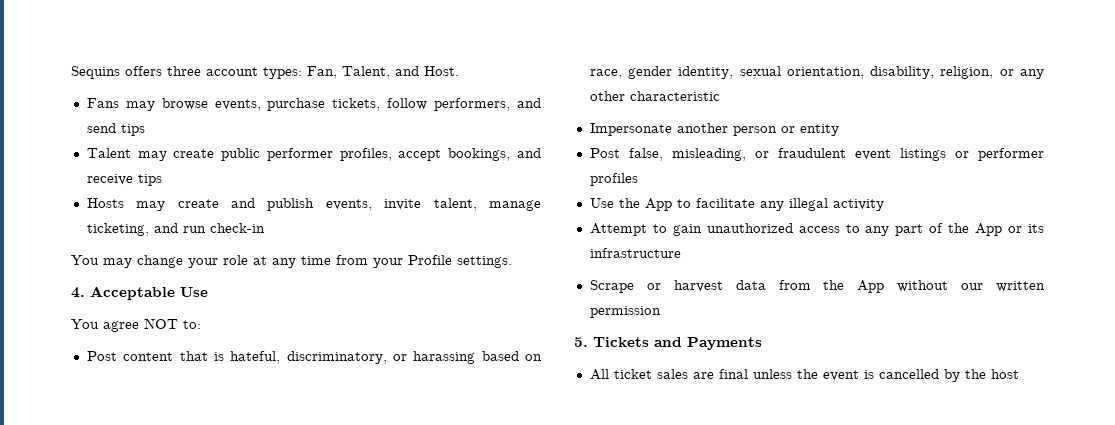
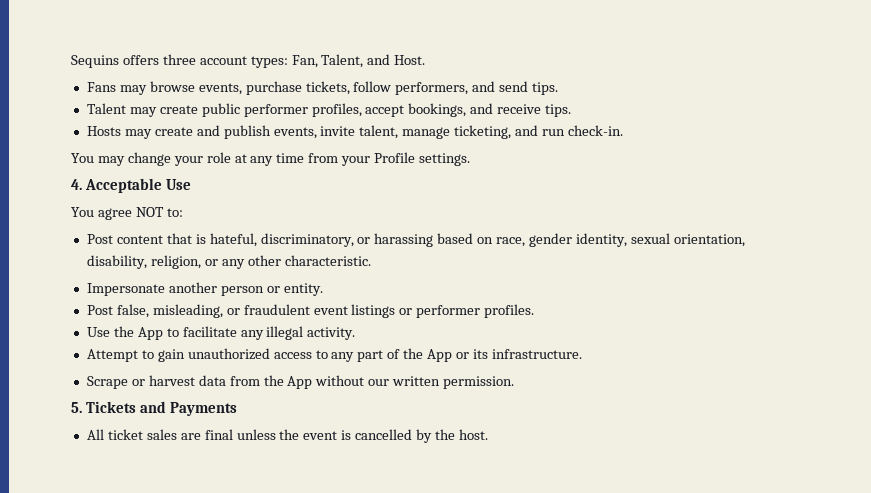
- Fans may browse events, purchase tickets, follow performers, and send tips
+ Fans may browse events, purchase tickets, follow performers, and send tips.
- Talent may create public performer profiles, accept bookings, and receive tips
+ Talent may create public performer profiles, accept bookings, and receive tips.
- Hosts may create and publish events, invite talent, manage ticketing, and run check-in
+ Hosts may create and publish events, invite talent, manage ticketing, and run check-in.
- Post content that is hateful, discriminatory, or harassing based on race, gender identity, sexual orientation, disability, religion, or any other characteristic
+ Post content that is hateful, discriminatory, or harassing based on race, gender identity, sexual orientation, disability, religion, or any other characteristic.
- Impersonate another person or entity
+ Impersonate another person or entity.
- Post false, misleading, or fraudulent event listings or performer profiles
+ Post false, misleading, or fraudulent event listings or performer profiles.
- Use the App to facilitate any illegal activity
+ Use the App to facilitate any illegal activity.
- Attempt to gain unauthorized access to any part of the App or its infrastructure
+ Attempt to gain unauthorized access to any part of the App or its infrastructure.
- Scrape or harvest data from the App without our written permission
+ Scrape or harvest data from the App without our written permission.
- All ticket sales are final unless the event is cancelled by the host
+ All ticket sales are final unless the event is cancelled by the host.

